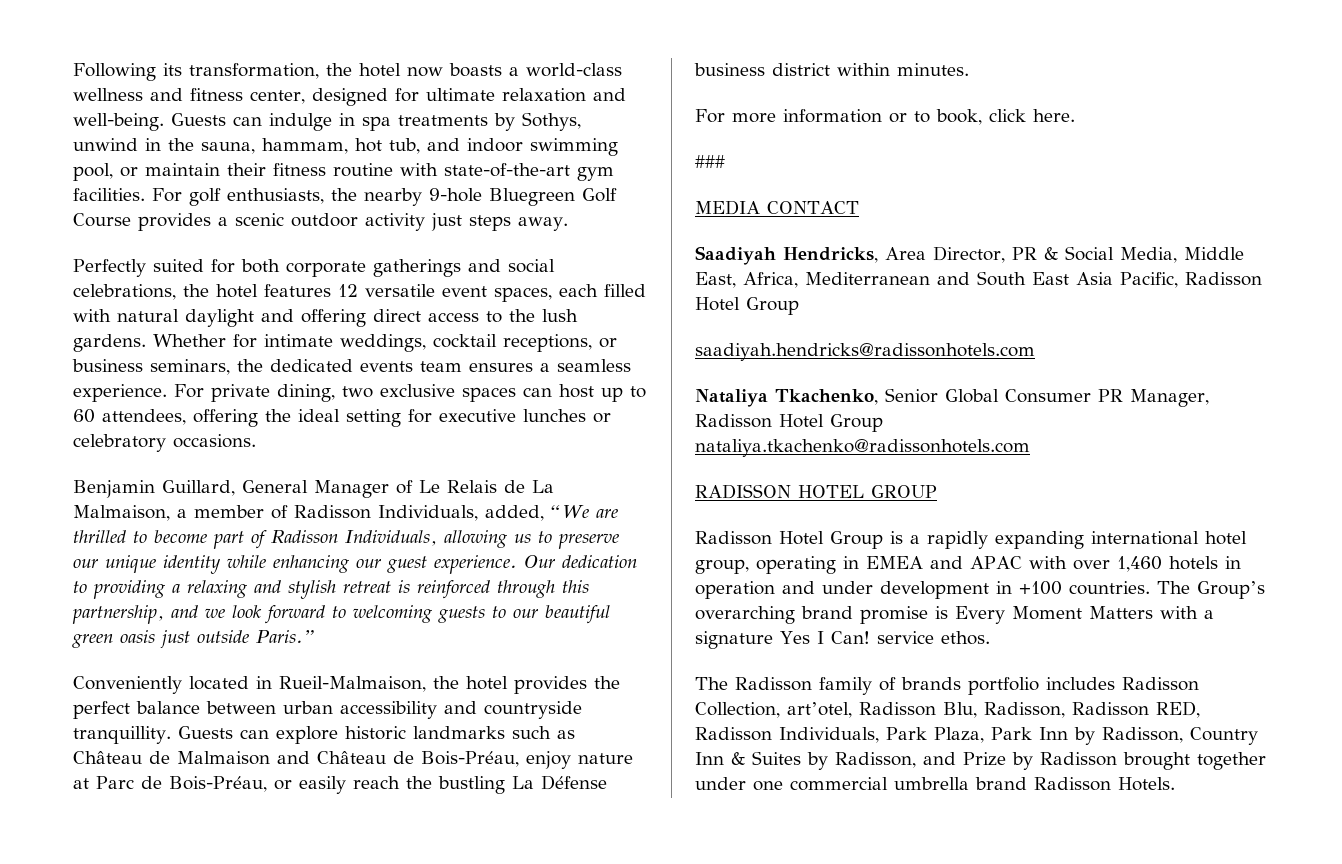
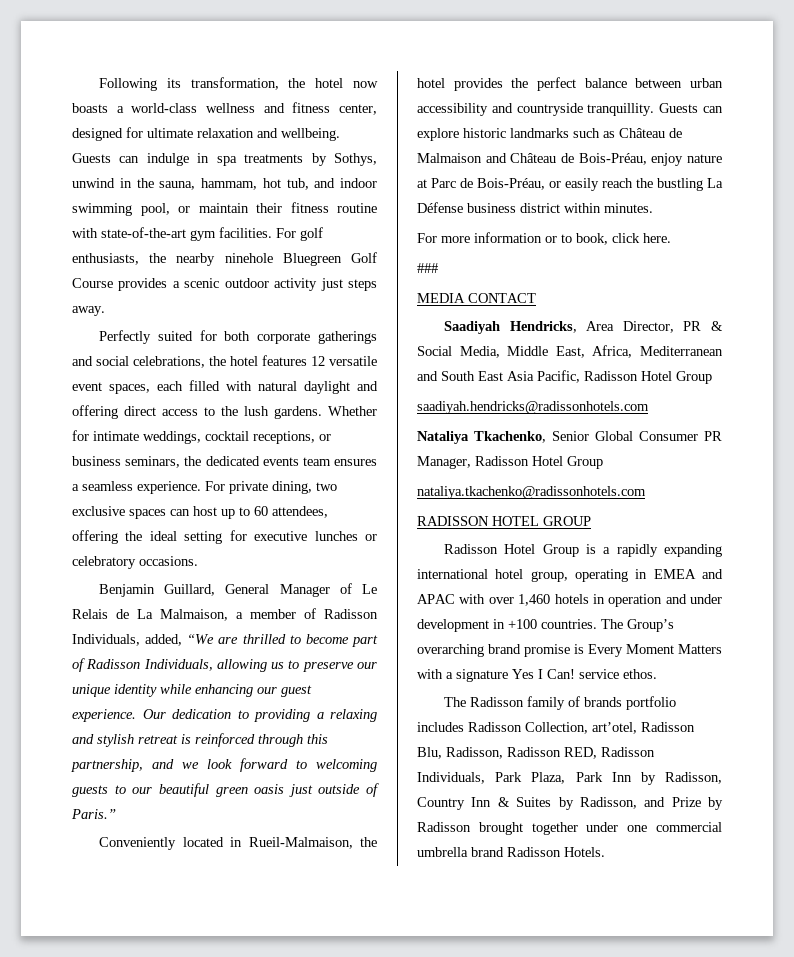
- Following its transformation, the hotel now boasts a world-class wellness and fitness center, designed for ultimate relaxation and well-being.
+ Following its transformation, the hotel now boasts a world-class wellness and fitness center, designed for ultimate relaxation and wellbeing.
- For golf enthusiasts, the nearby 9-hole Bluegreen Golf Course provides a scenic outdoor activity just steps away.
+ For golf enthusiasts, the nearby ninehole Bluegreen Golf Course provides a scenic outdoor activity just steps away.
- Our dedication to providing a relaxing and stylish retreat is reinforced through this partnership, and we look forward to welcoming guests to our beautiful green oasis just outside Paris.”
+ Our dedication to providing a relaxing and stylish retreat is reinforced through this partnership, and we look forward to welcoming guests to our beautiful green oasis just outside of Paris.”

